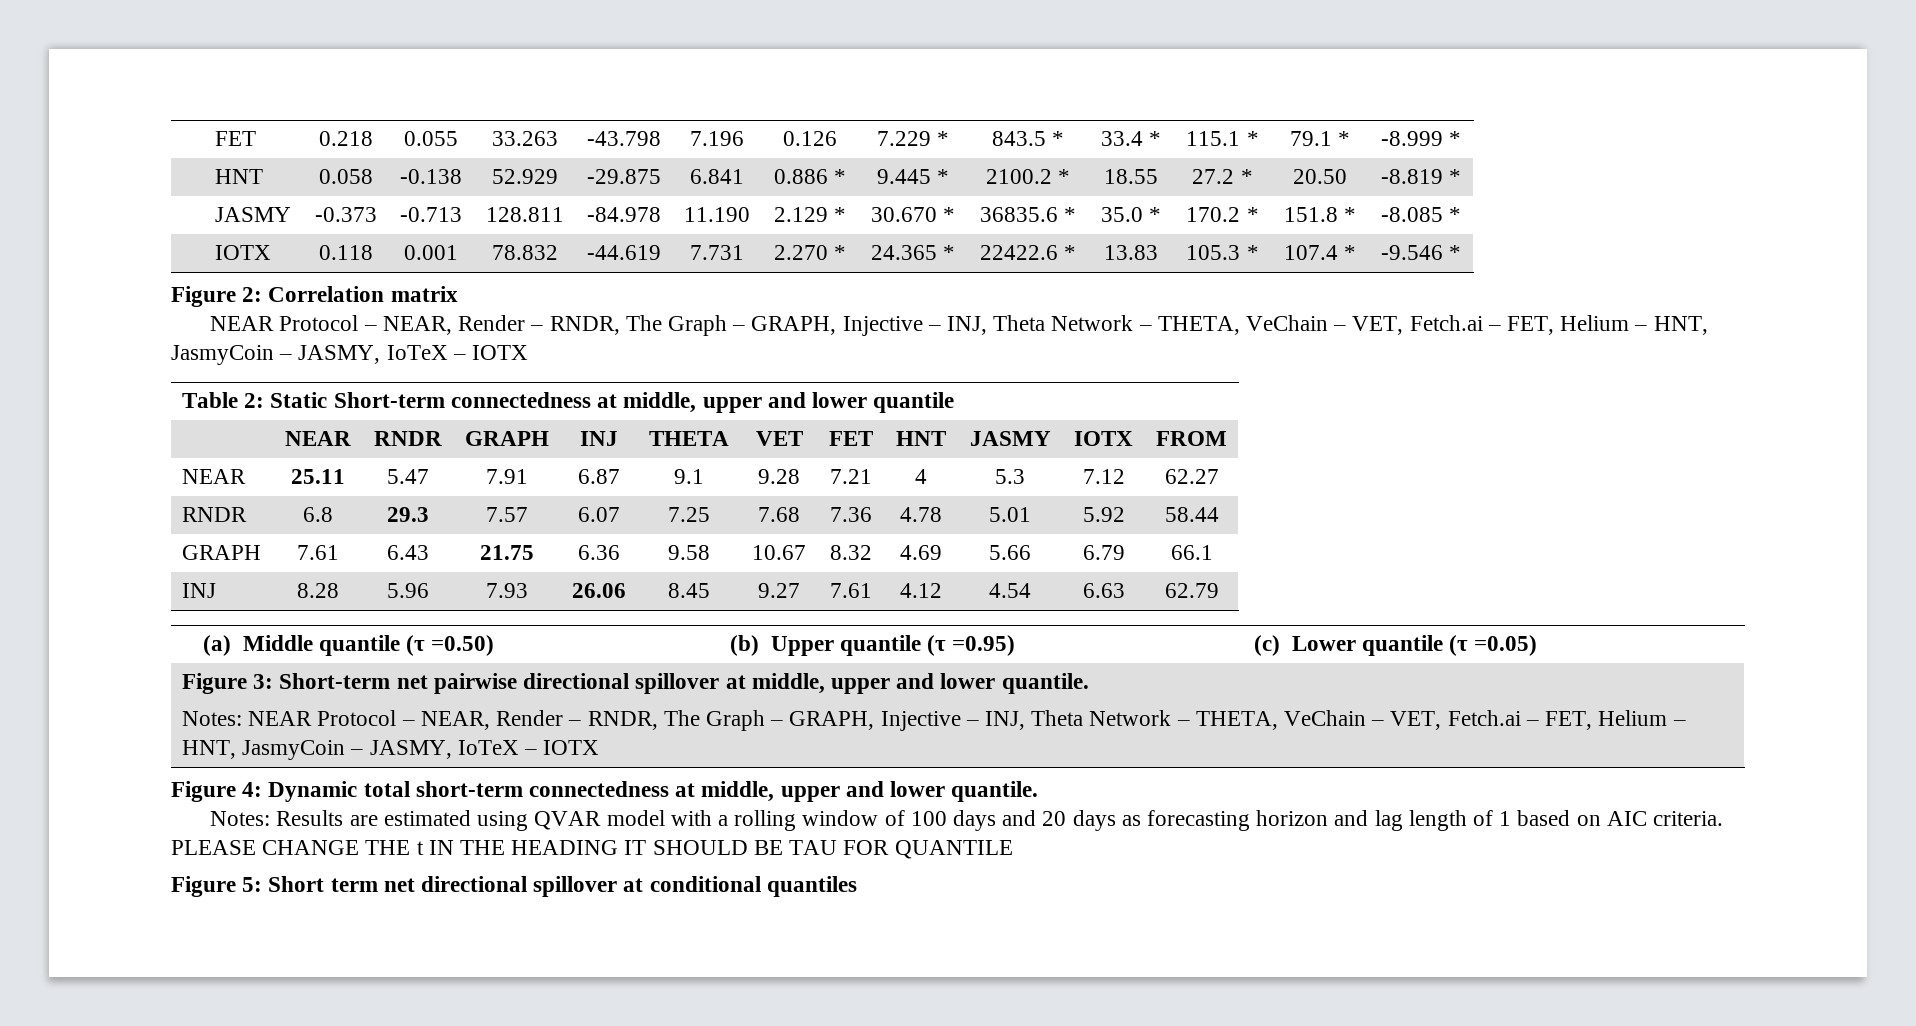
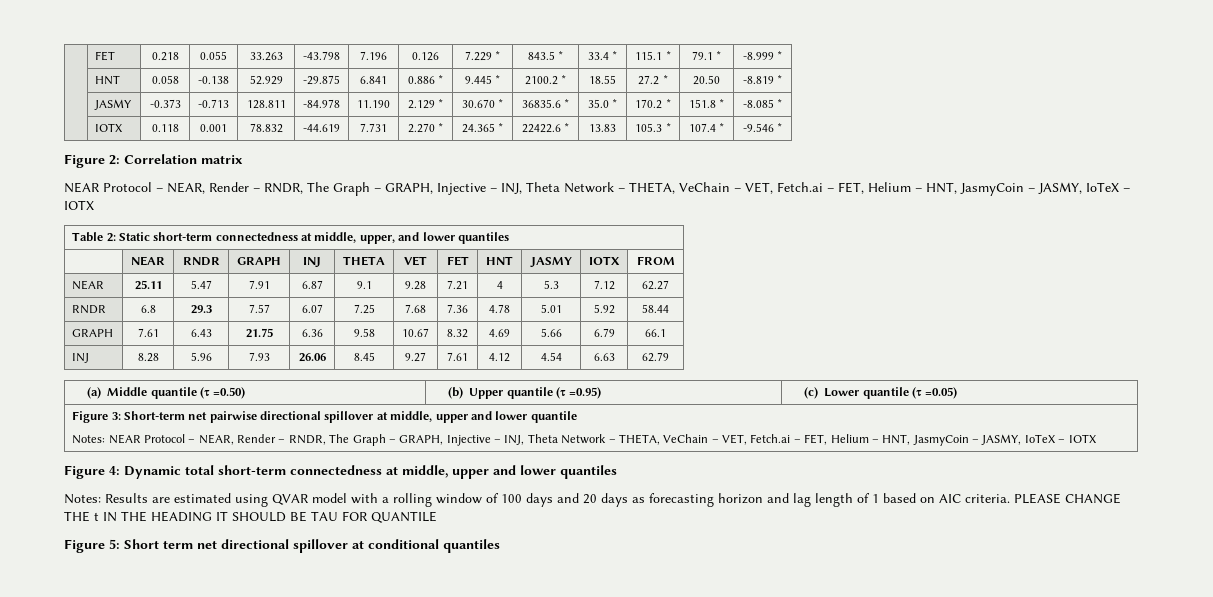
- Table 2: Static Short-term connectedness at middle, upper and lower quantile
+ Table 2: Static short-term connectedness at middle, upper, and lower quantiles
- Figure 3: Short-term net pairwise directional spillover at middle, upper and lower quantile.
+ Figure 3: Short-term net pairwise directional spillover at middle, upper and lower quantile
- Figure 4: Dynamic total short-term connectedness at middle, upper and lower quantile.
+ Figure 4: Dynamic total short-term connectedness at middle, upper and lower quantiles

